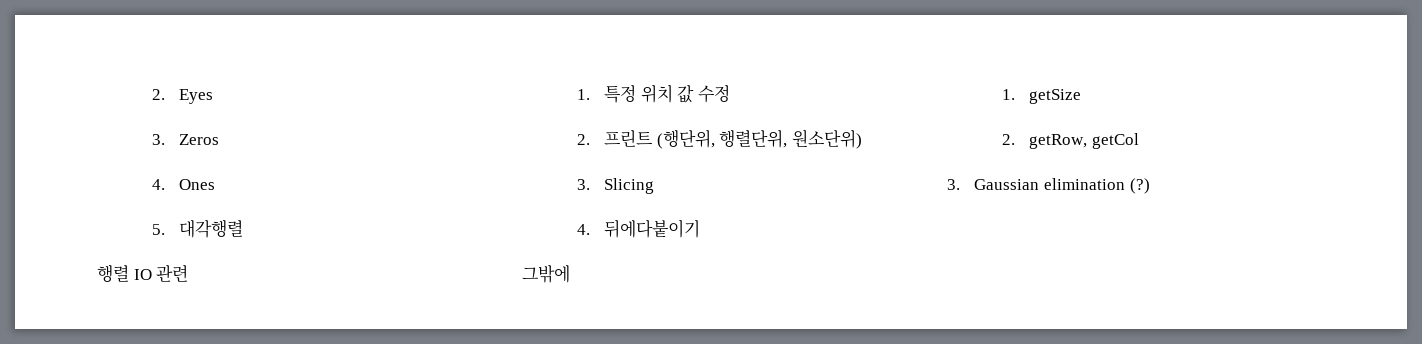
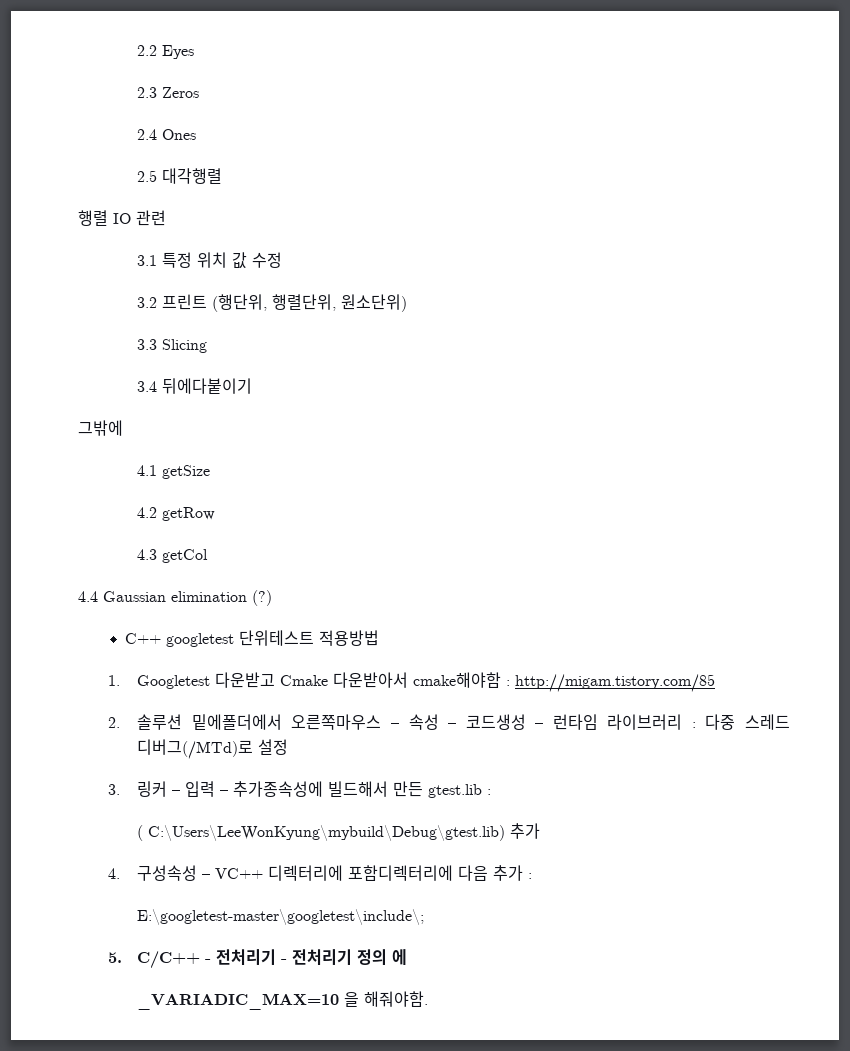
- 2. Eyes
+ 2.2 Eyes
- 3. Zeros
+ 2.3 Zeros
- 4. Ones
+ 2.4 Ones
- 5. 대각행렬
+ 2.5 대각행렬
- 1. 특정 위치 값 수정
+ 3.1 특정 위치 값 수정
- 2. 프린트 (행단위, 행렬단위, 원소단위)
+ 3.2 프린트 (행단위, 행렬단위, 원소단위)
- 3. Slicing
+ 3.3 Slicing
- 4. 뒤에다붙이기
+ 3.4 뒤에다붙이기
- 1. getSize
+ 4.1 getSize
- 2. getRow, getCol
+ 4.2 getRow
+ 4.3 getCol
- 3. Gaussian elimination (?)
+ 4.4 Gaussian elimination (?)
+ C++ googletest 단위테스트 적용방법
+ 1. Googletest 다운받고 Cmake 다운받아서 cmake해야함 : http://migam.tistory.com/85
+ 2. 솔루션 밑에폴더에서 오른쪽마우스 – 속성 – 코드생성 – 런타임 라이브러리 : 다중 스레드 디버그(/MTd)로 설정
+ 3. 링커 – 입력 – 추가종속성에 빌드해서 만든 gtest.lib :
+ ( C:\Users\LeeWonKyung\mybuild\Debug\gtest.lib) 추가
+ 4. 구성속성 – VC++ 디렉터리에 포함디렉터리에 다음 추가 :
+ E:\googletest-master\googletest\include\;
+ 5. C/C++ - 전처리기 - 전처리기 정의 에
+ _VARIADIC_MAX=10 을 해줘야함.

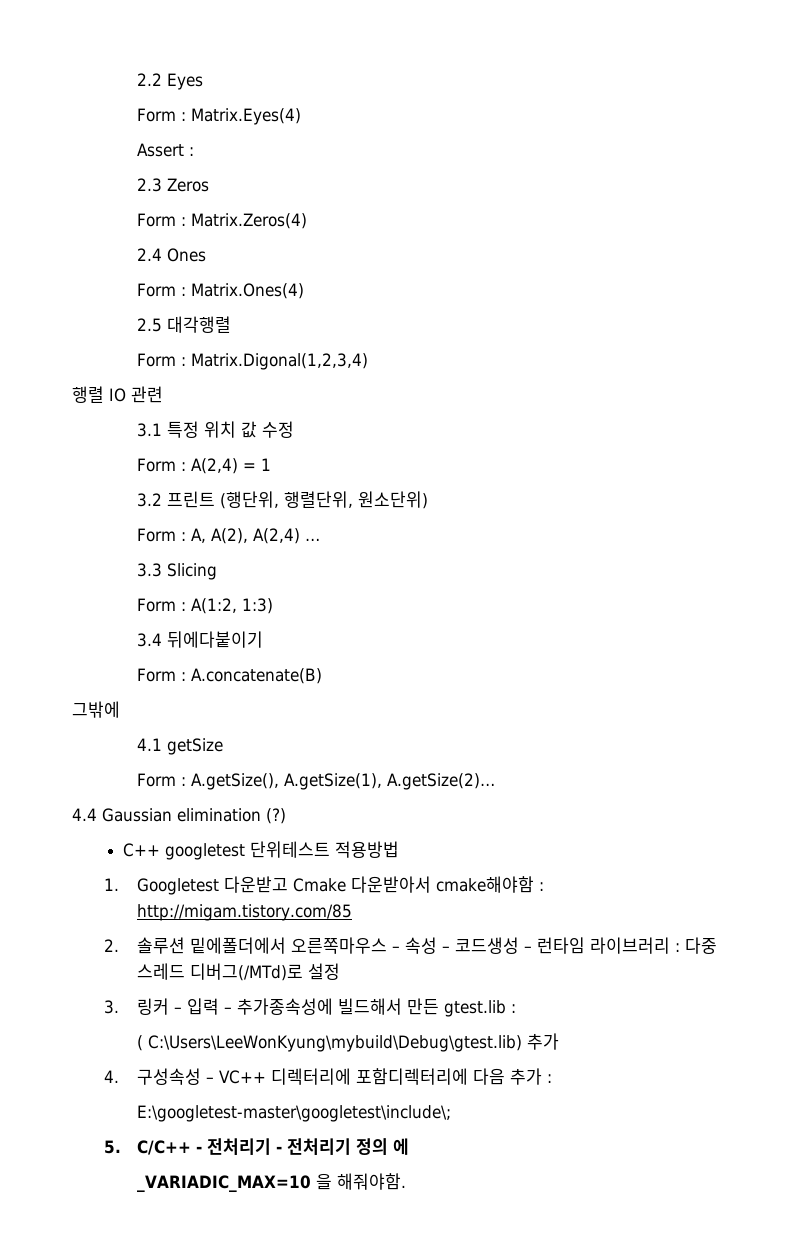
+ Form : Matrix.Eyes(4)
+ Assert :
+ Form : Matrix.Zeros(4)
+ Form : Matrix.Ones(4)
+ Form : Matrix.Digonal(1,2,3,4)
+ Form : A(2,4) = 1
+ Form : A, A(2), A(2,4) …
  3.3 Slicing
+ Form : A(1:2, 1:3)
+ Form : A.concatenate(B)
- 4.2 getRow
- 4.3 getCol
+ Form : A.getSize(), A.getSize(1), A.getSize(2)…

